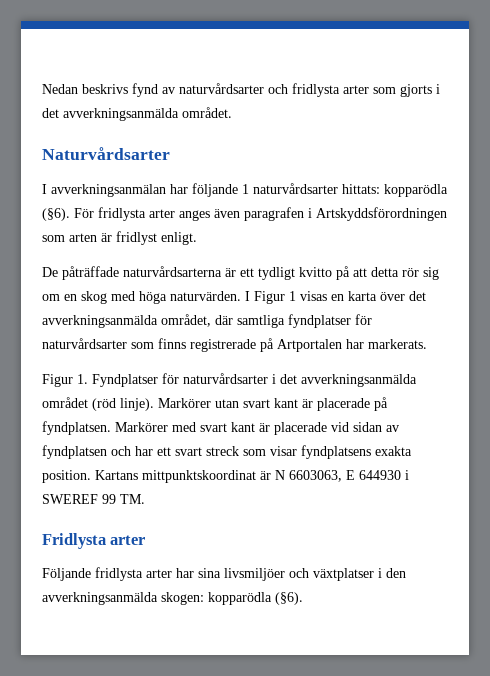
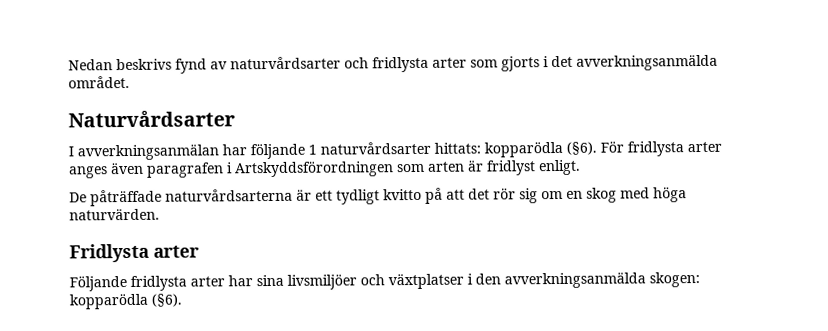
- De påträffade naturvårdsarterna är ett tydligt kvitto på att detta rör sig om en skog med höga naturvärden. I Figur 1 visas en karta över det avverkningsanmälda området, där samtliga fyndplatser för naturvårdsarter som finns registrerade på Artportalen har markerats.
- Figur 1. Fyndplatser för naturvårdsarter i det avverkningsanmälda området (röd linje). Markörer utan svart kant är placerade på fyndplatsen. Markörer med svart kant är placerade vid sidan av fyndplatsen och har ett svart streck som visar fyndplatsens exakta position. Kartans mittpunktskoordinat är N 6603063, E 644930 i SWEREF 99 TM.
+ De påträffade naturvårdsarterna är ett tydligt kvitto på att det rör sig om en skog med höga naturvärden.

